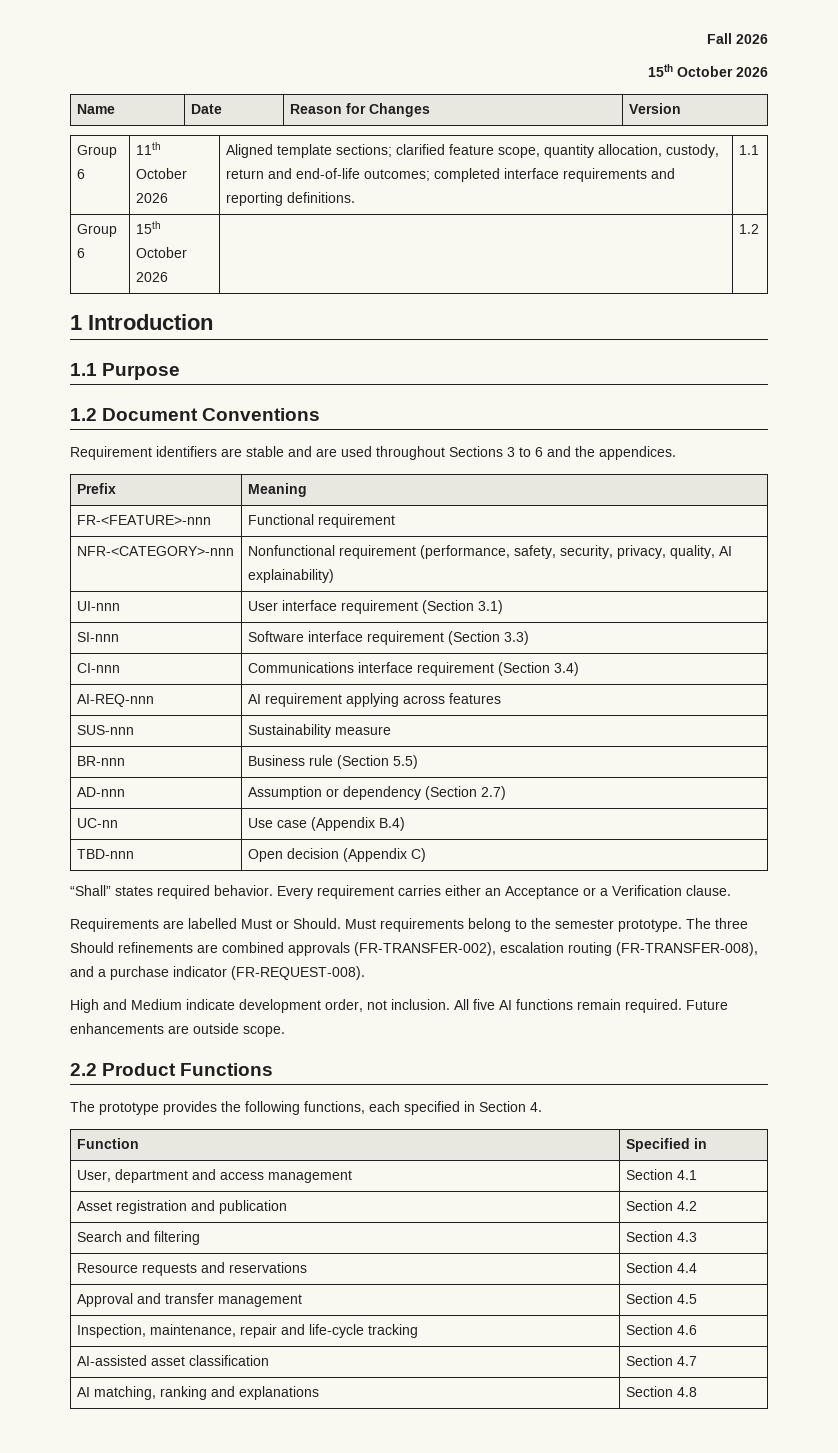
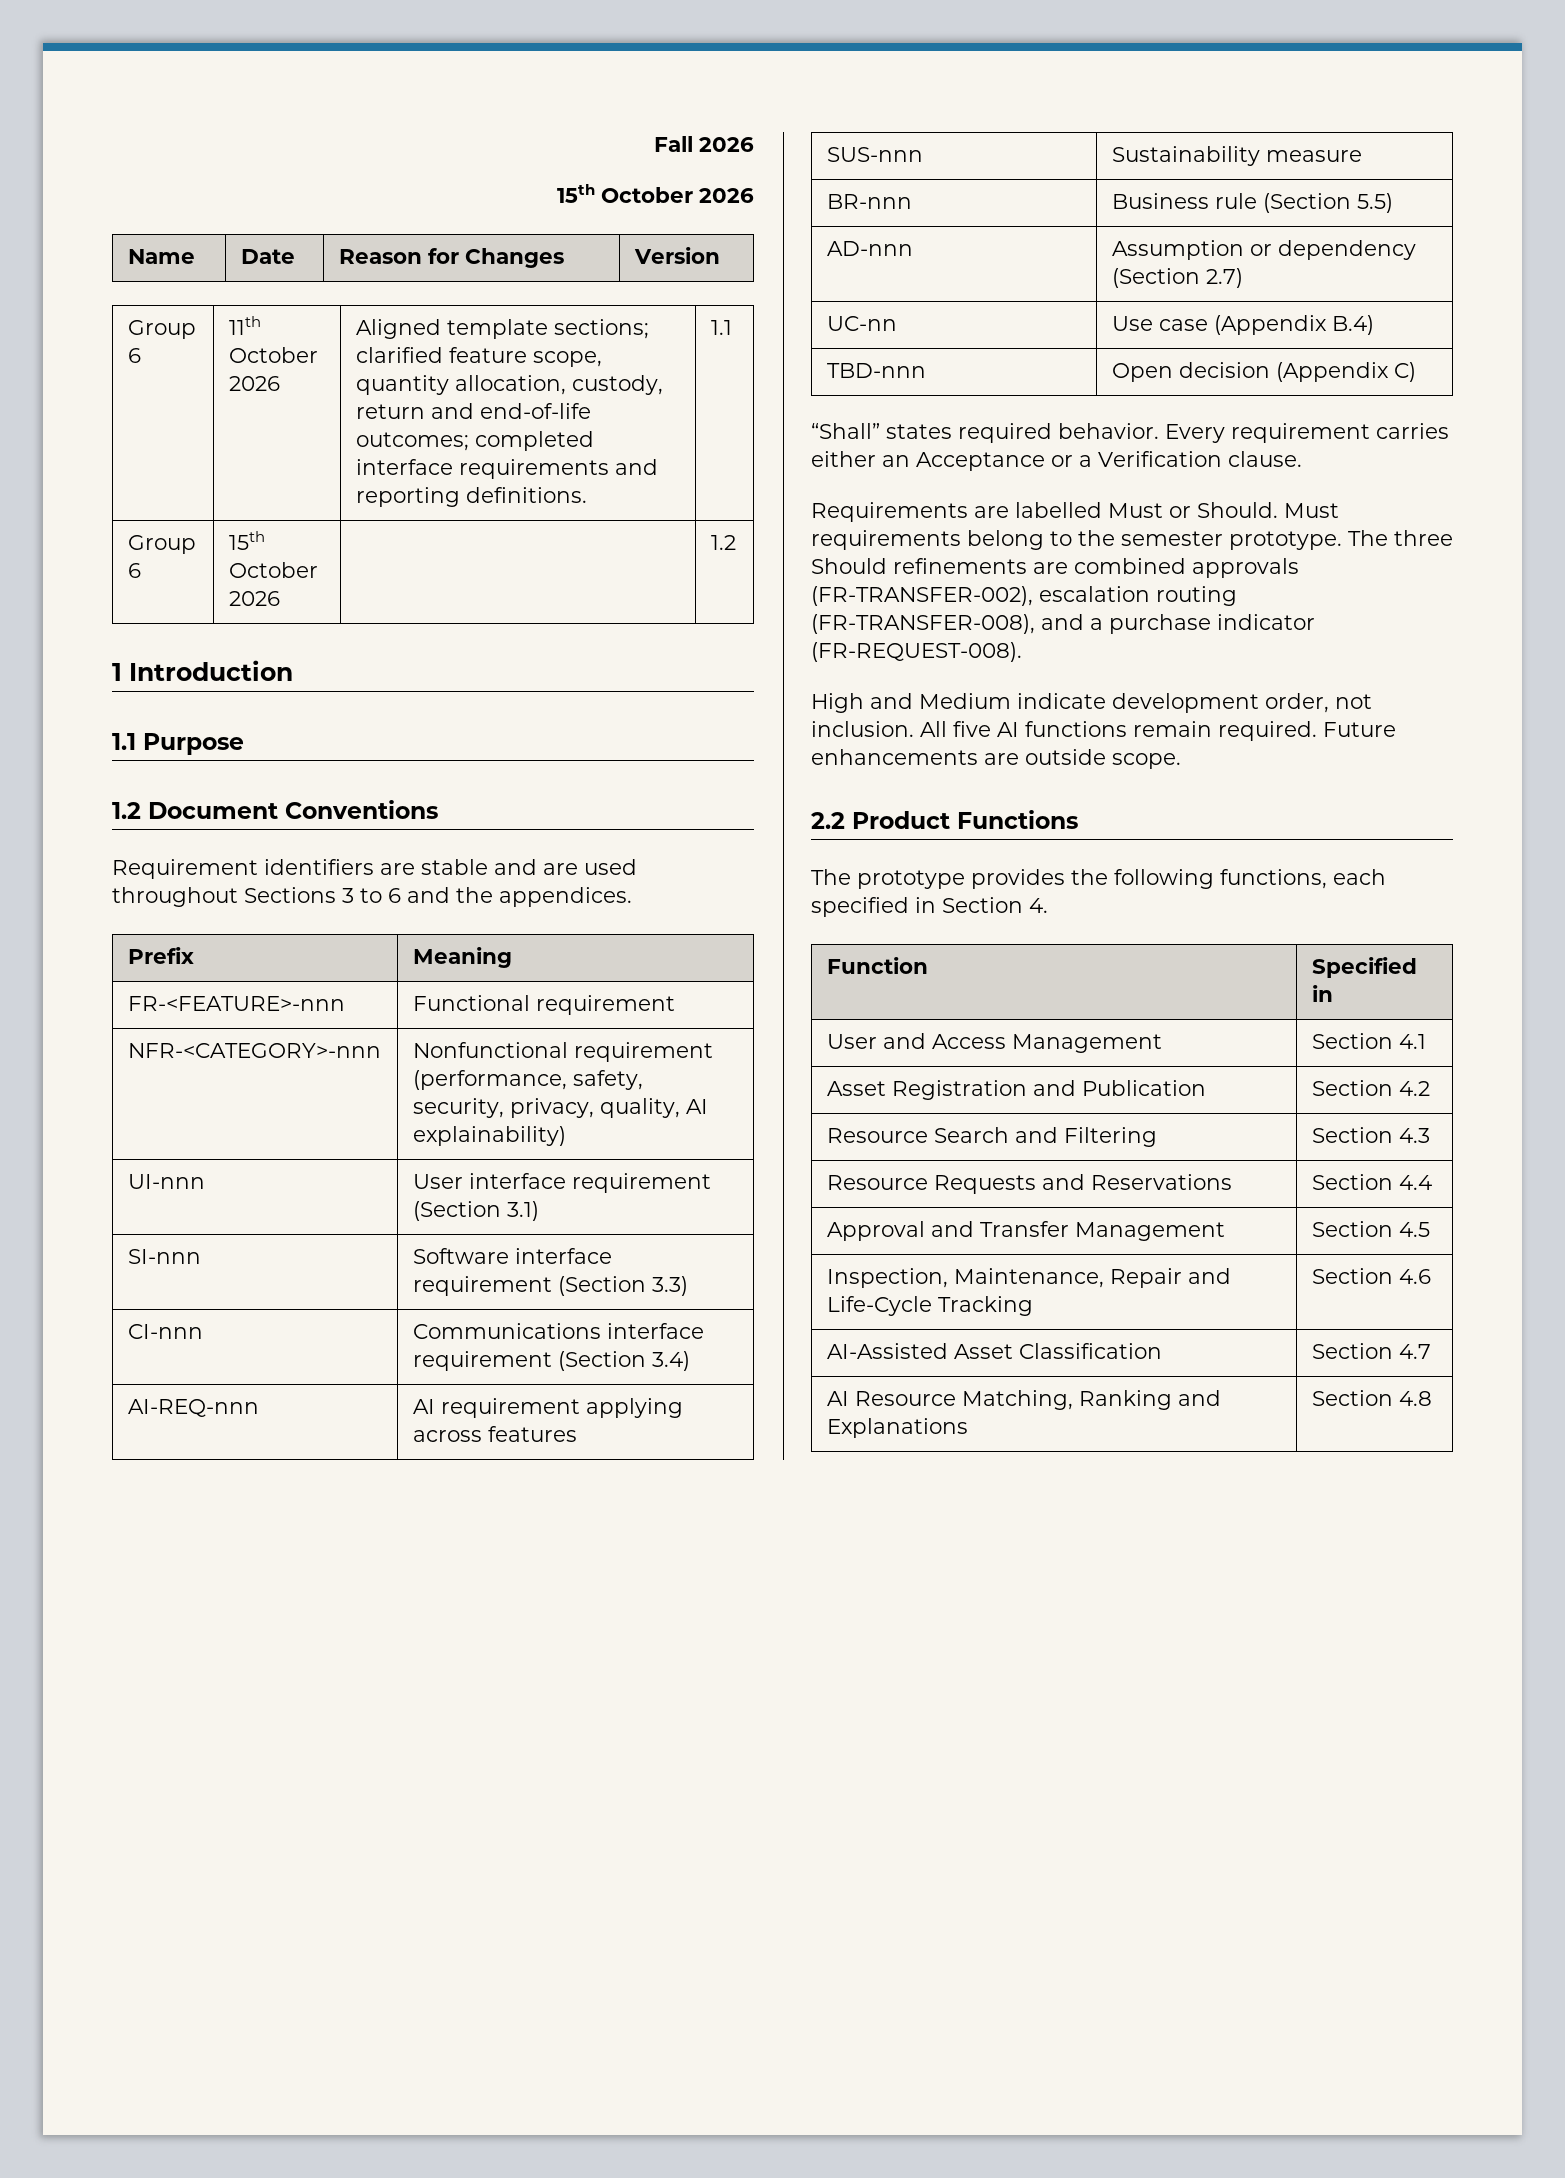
- User, department and access management | Section 4.1
+ User and Access Management | Section 4.1
- Asset registration and publication | Section 4.2
+ Asset Registration and Publication | Section 4.2
- Search and filtering | Section 4.3
+ Resource Search and Filtering | Section 4.3
- Resource requests and reservations | Section 4.4
+ Resource Requests and Reservations | Section 4.4
- Approval and transfer management | Section 4.5
+ Approval and Transfer Management | Section 4.5
- Inspection, maintenance, repair and life-cycle tracking | Section 4.6
+ Inspection, Maintenance, Repair and Life-Cycle Tracking | Section 4.6
- AI-assisted asset classification | Section 4.7
+ AI-Assisted Asset Classification | Section 4.7
- AI matching, ranking and explanations | Section 4.8
+ AI Resource Matching, Ranking and Explanations | Section 4.8

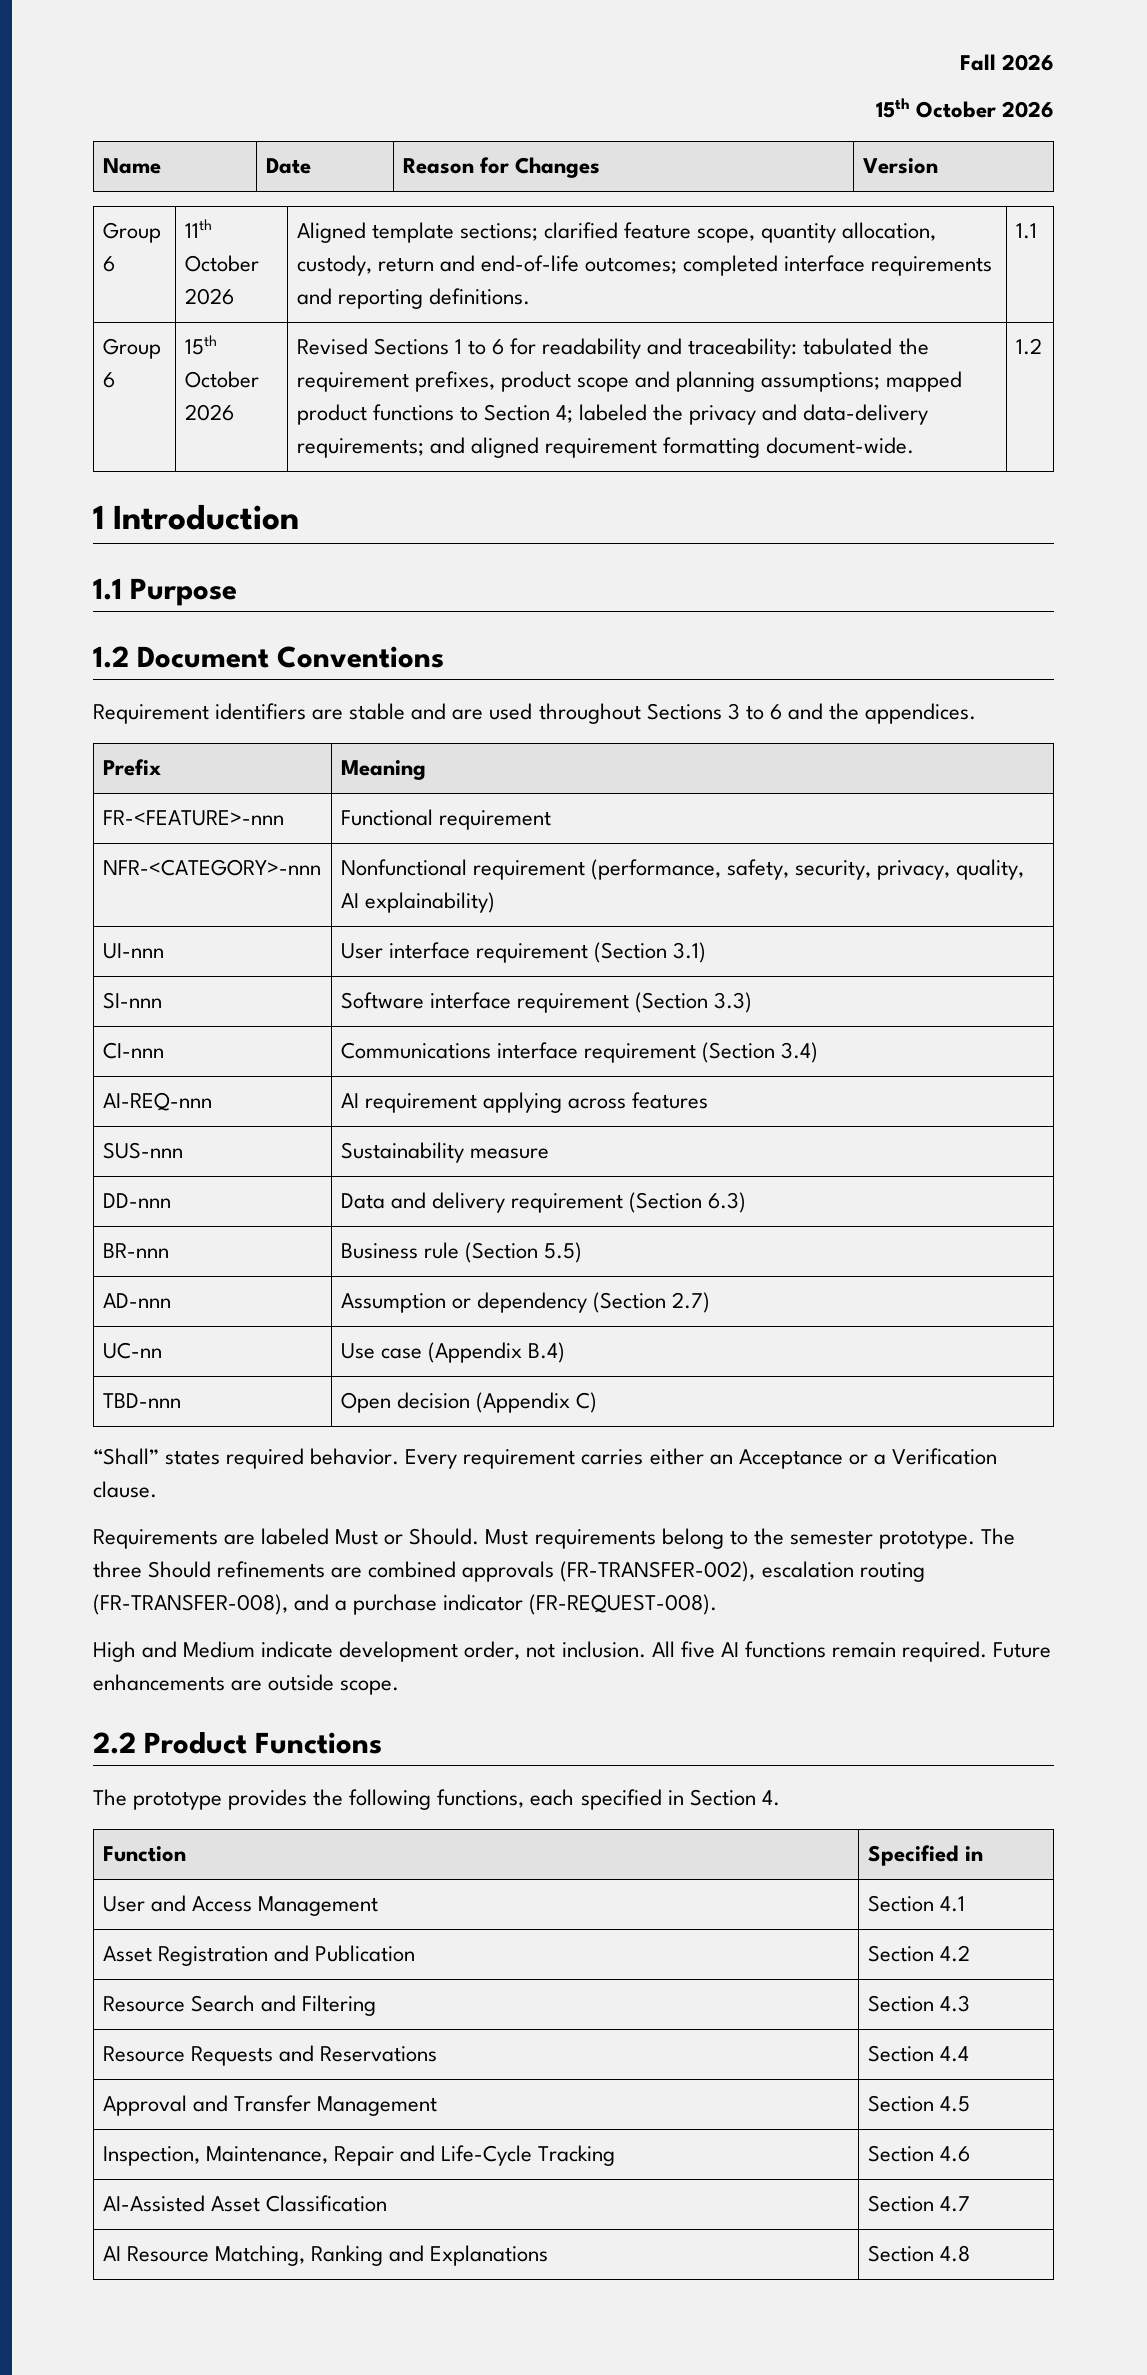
+ Revised Sections 1 to 6 for readability and traceability: tabulated the requirement prefixes, product scope and planning assumptions; mapped product functions to Section 4; labeled the privacy and data-delivery requirements; and aligned requirement formatting document-wide.
+ DD-nnn | Data and delivery requirement (Section 6.3)
- Requirements are labelled Must or Should.
+ Requirements are labeled Must or Should.

